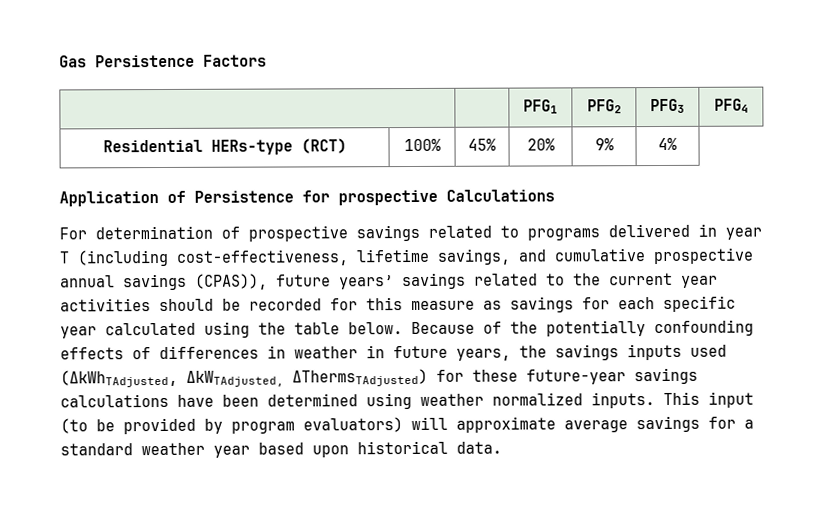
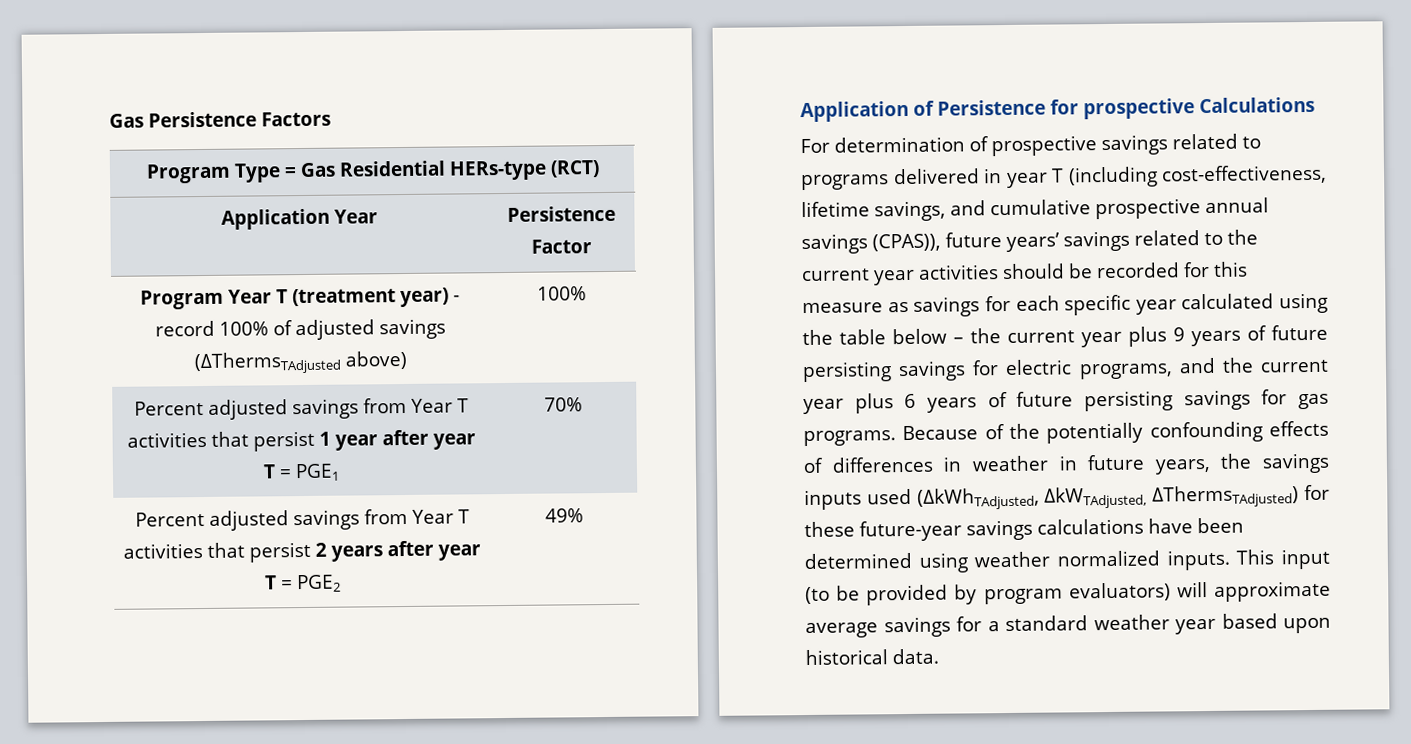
- | | PFG1 | PFG2 | PFG3 | PFG4
- Residential HERs-type (RCT) | 100% | 45% | 20% | 9% | 4%
+ Program Type = Gas Residential HERs-type (RCT)
+ Application Year | Persistence Factor
+ Program Year T (treatment year) - record 100% of adjusted savings (ΔThermsTAdjusted above) | 100%
+ Percent adjusted savings from Year T activities that persist 1 year after year T = PGE1 | 70%
+ Percent adjusted savings from Year T activities that persist 2 years after year T = PGE2 | 49%
- For determination of prospective savings related to programs delivered in year T (including cost-effectiveness, lifetime savings, and cumulative prospective annual savings (CPAS)), future years’ savings related to the current year activities should be recorded for this measure as savings for each specific year calculated using the table below.
+ For determination of prospective savings related to programs delivered in year T (including cost-effectiveness, lifetime savings, and cumulative prospective annual savings (CPAS)), future years’ savings related to the current year activities should be recorded for this measure as savings for each specific year calculated using the table below – the current year plus 9 years of future persisting savings for electric programs, and the current year plus 6 years of future persisting savings for gas programs.

